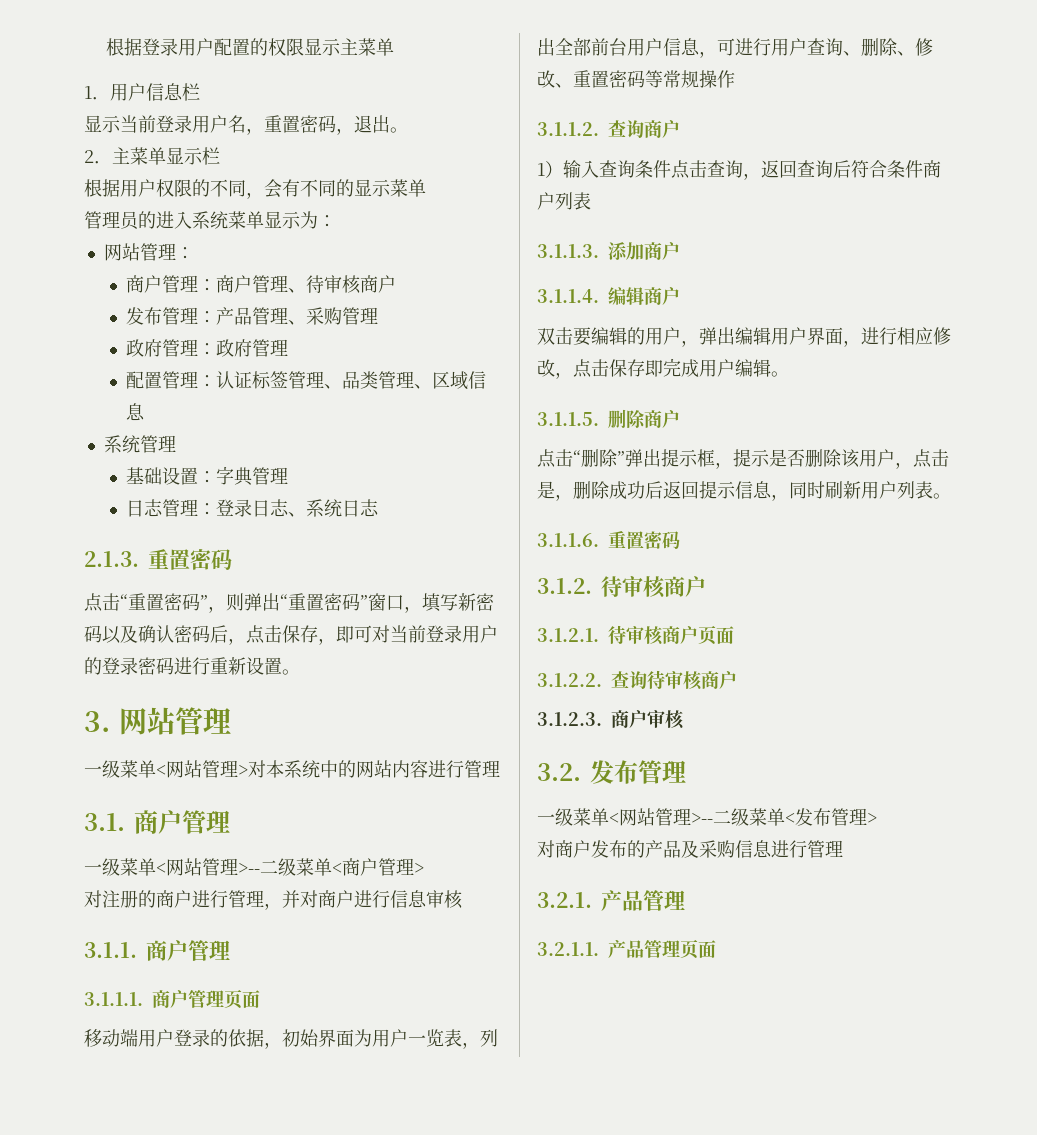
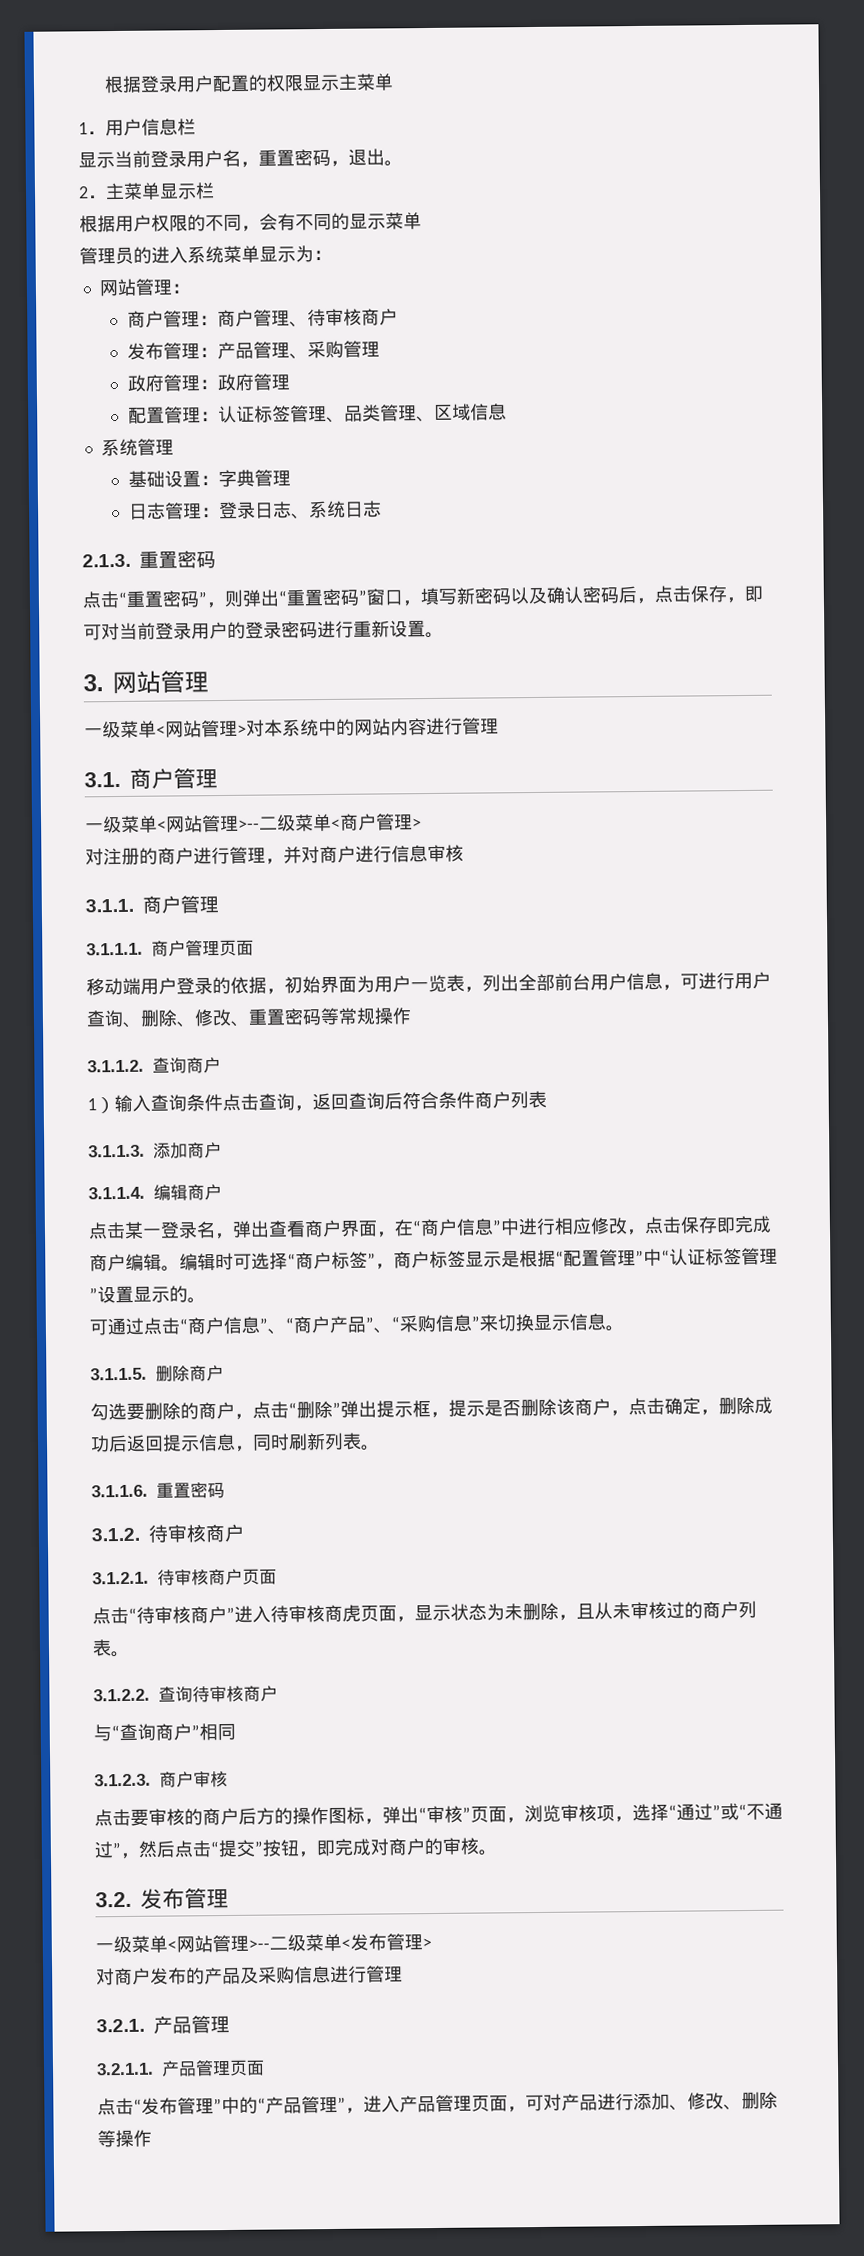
- 双击要编辑的用户，弹出编辑用户界面，进行相应修改，点击保存即完成用户编辑。
+ 点击某一登录名，弹出查看商户界面，在“商户信息”中进行相应修改，点击保存即完成商户编辑。编辑时可选择“商户标签”，商户标签显示是根据“配置管理”中“认证标签管理”设置显示的。
+ 可通过点击“商户信息”、“商户产品”、“采购信息”来切换显示信息。
- 点击“删除”弹出提示框，提示是否删除该用户，点击是，删除成功后返回提示信息，同时刷新用户列表。
+ 勾选要删除的商户，点击“删除”弹出提示框，提示是否删除该商户，点击确定，删除成功后返回提示信息，同时刷新列表。
+ 点击“待审核商户”进入待审核商虎页面，显示状态为未删除，且从未审核过的商户列表。
+ 与“查询商户”相同
  3.1.2.3.商户审核
+ 点击要审核的商户后方的操作图标，弹出“审核”页面，浏览审核项，选择“通过”或“不通过”，然后点击“提交”按钮，即完成对商户的审核。
+ 点击“发布管理”中的“产品管理”，进入产品管理页面，可对产品进行添加、修改、删除等操作

